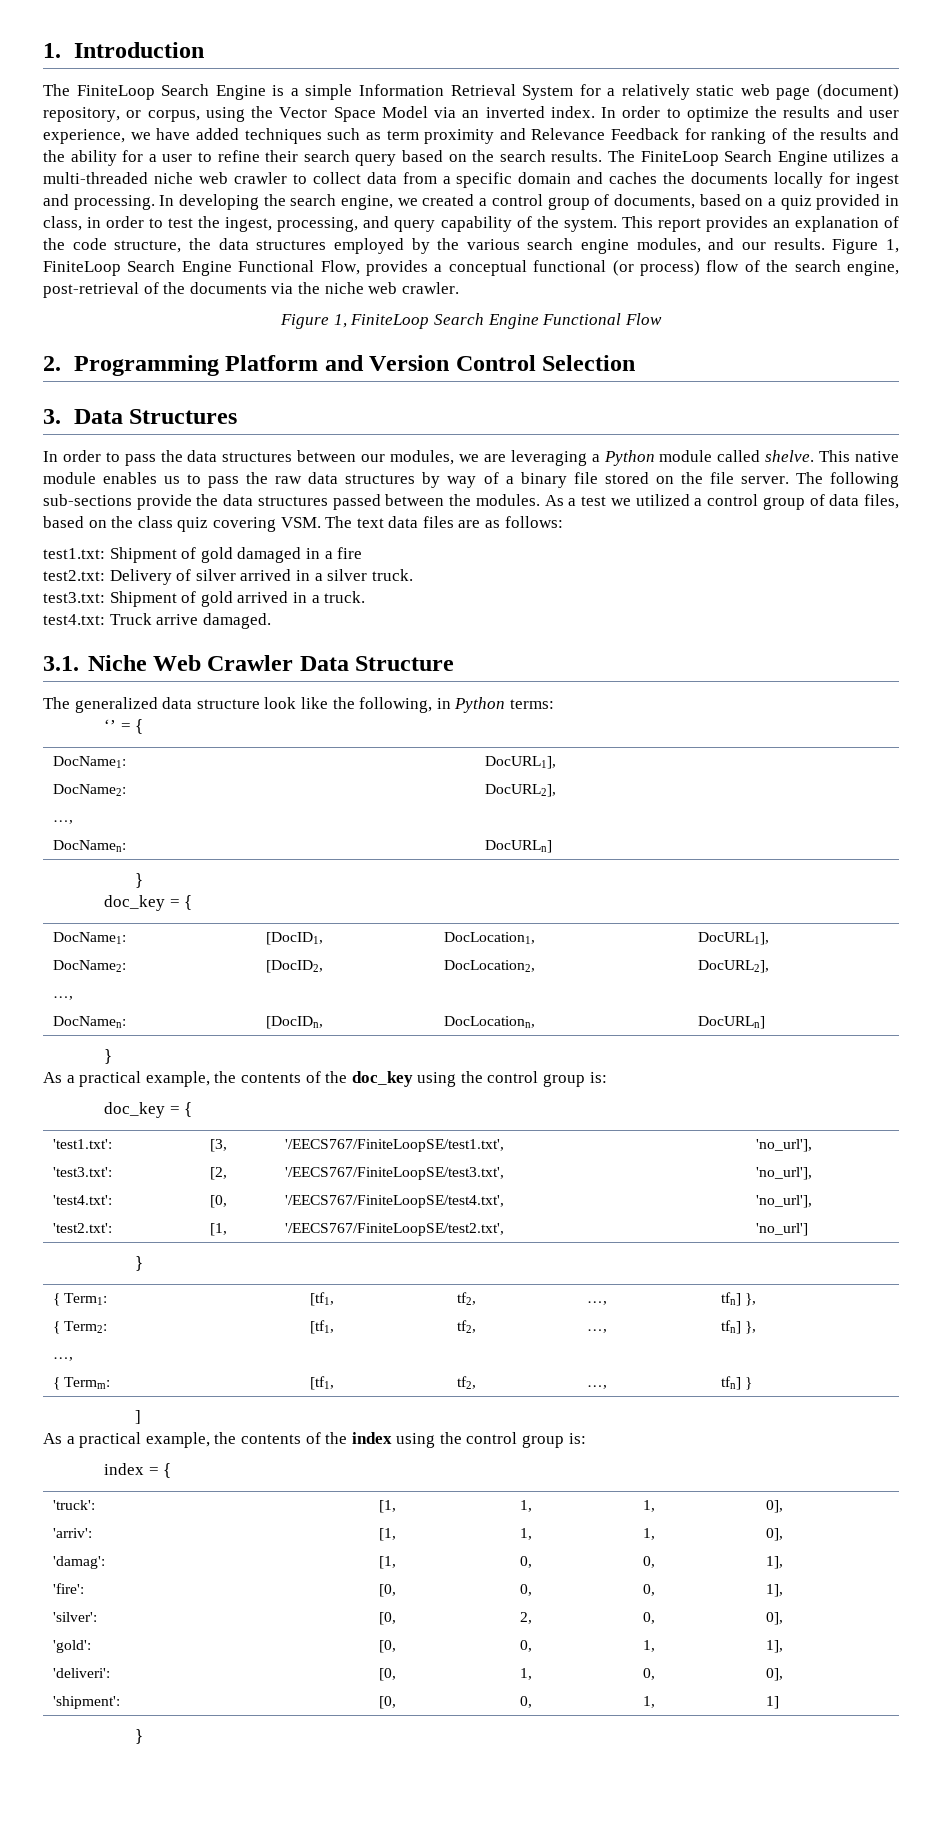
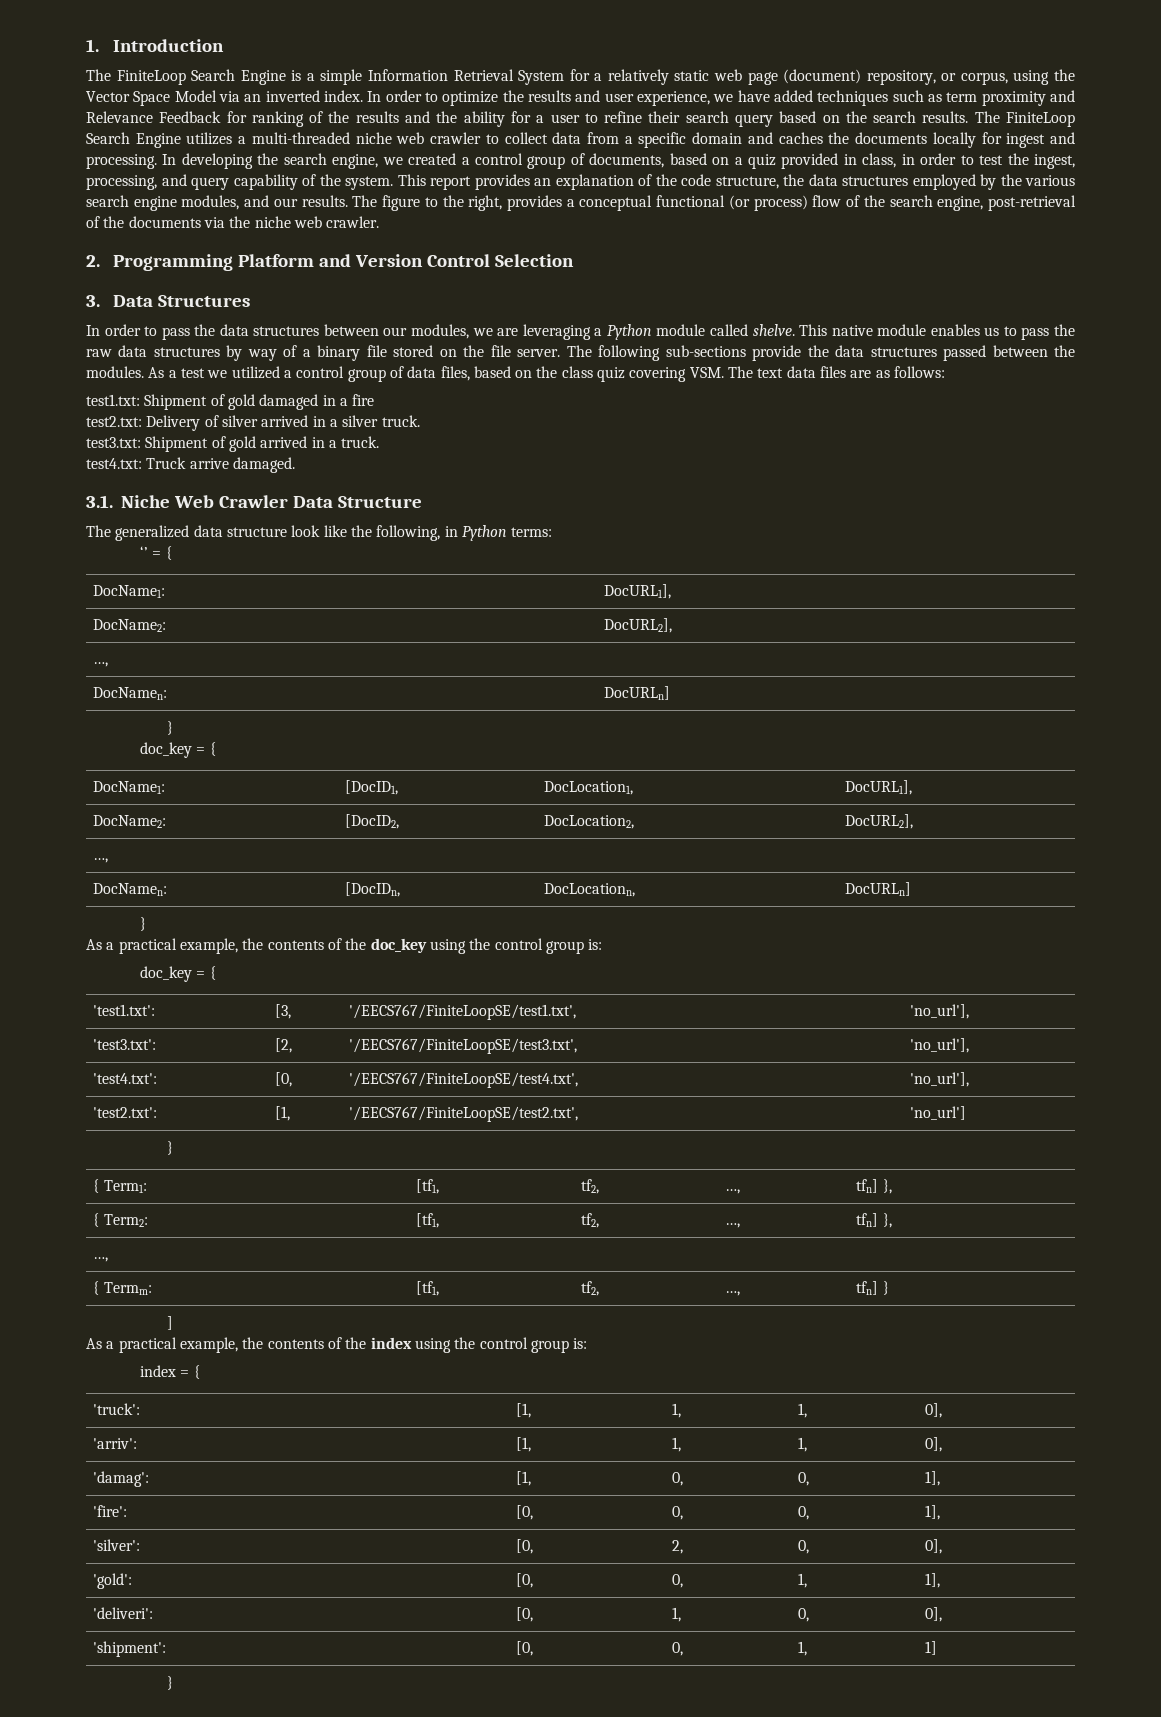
- Figure 1, FiniteLoop Search Engine Functional Flow, provides a conceptual functional (or process) flow of the search engine, post-retrieval of the documents via the niche web crawler.
+ The figure to the right, provides a conceptual functional (or process) flow of the search engine, post-retrieval of the documents via the niche web crawler.
- Figure 1, FiniteLoop Search Engine Functional Flow

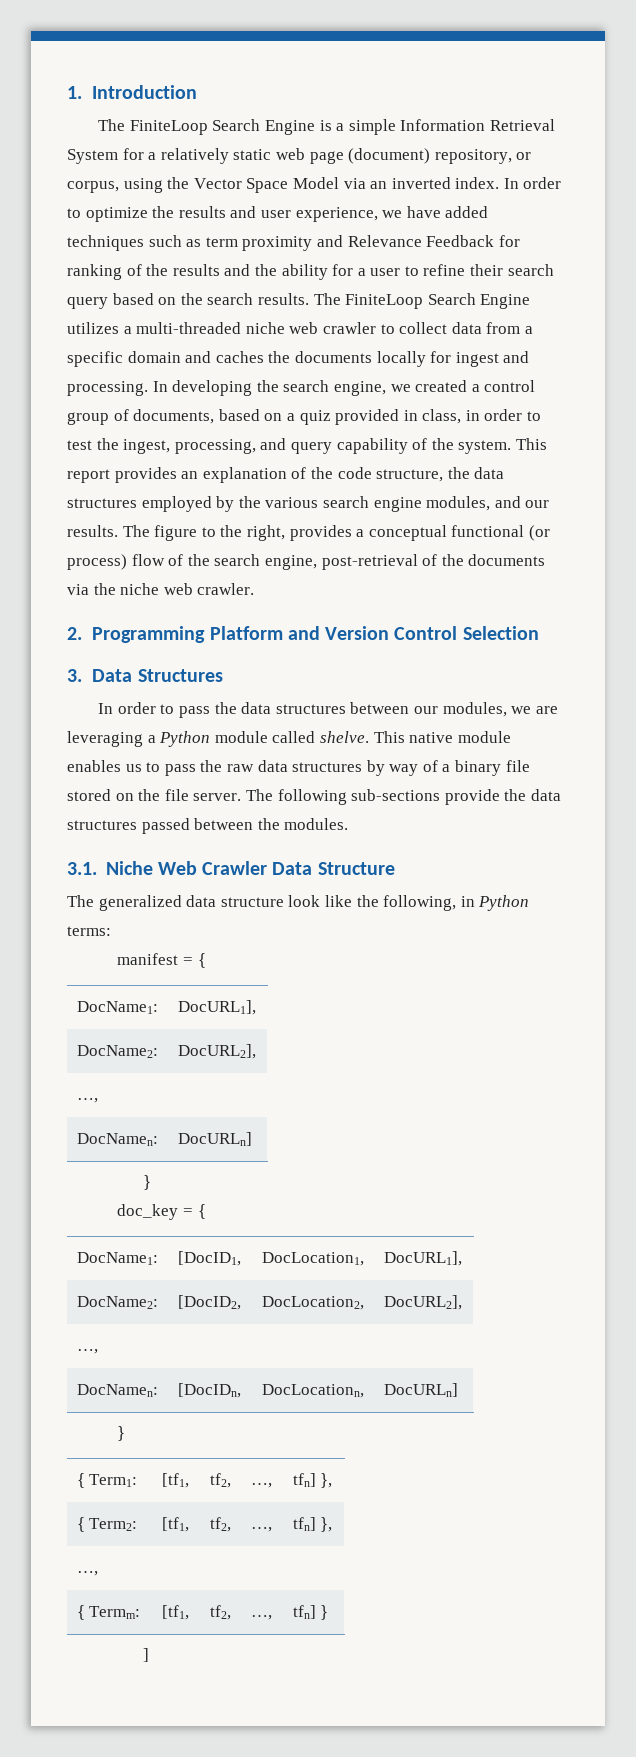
- As a test we utilized a control group of data files, based on the class quiz covering VSM. The text data files are as follows:
- test1.txt: Shipment of gold damaged in a fire
- test2.txt: Delivery of silver arrived in a silver truck.
- test3.txt: Shipment of gold arrived in a truck.
- test4.txt: Truck arrive damaged.
- ‘’ = {
+ manifest = {
- As a practical example, the contents of the doc_key using the control group is:
- doc_key = {
- 'test1.txt': | [3, | '/EECS767/FiniteLoopSE/test1.txt', | 'no_url'],
- 'test3.txt': | [2, | '/EECS767/FiniteLoopSE/test3.txt', | 'no_url'],
- 'test4.txt': | [0, | '/EECS767/FiniteLoopSE/test4.txt', | 'no_url'],
- 'test2.txt': | [1, | '/EECS767/FiniteLoopSE/test2.txt', | 'no_url']
- }
- As a practical example, the contents of the index using the control group is:
- index = {
- 'truck': | [1, | 1, | 1, | 0],
- 'arriv': | [1, | 1, | 1, | 0],
- 'damag': | [1, | 0, | 0, | 1],
- 'fire': | [0, | 0, | 0, | 1],
- 'silver': | [0, | 2, | 0, | 0],
- 'gold': | [0, | 0, | 1, | 1],
- 'deliveri': | [0, | 1, | 0, | 0],
- 'shipment': | [0, | 0, | 1, | 1]
- }

